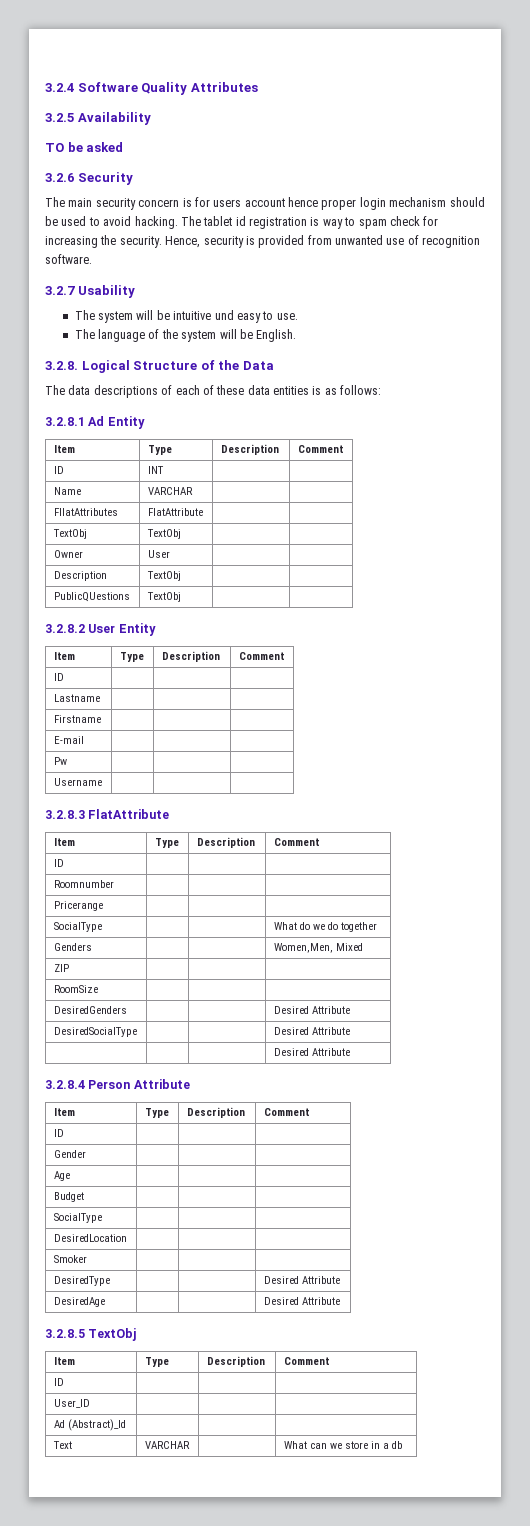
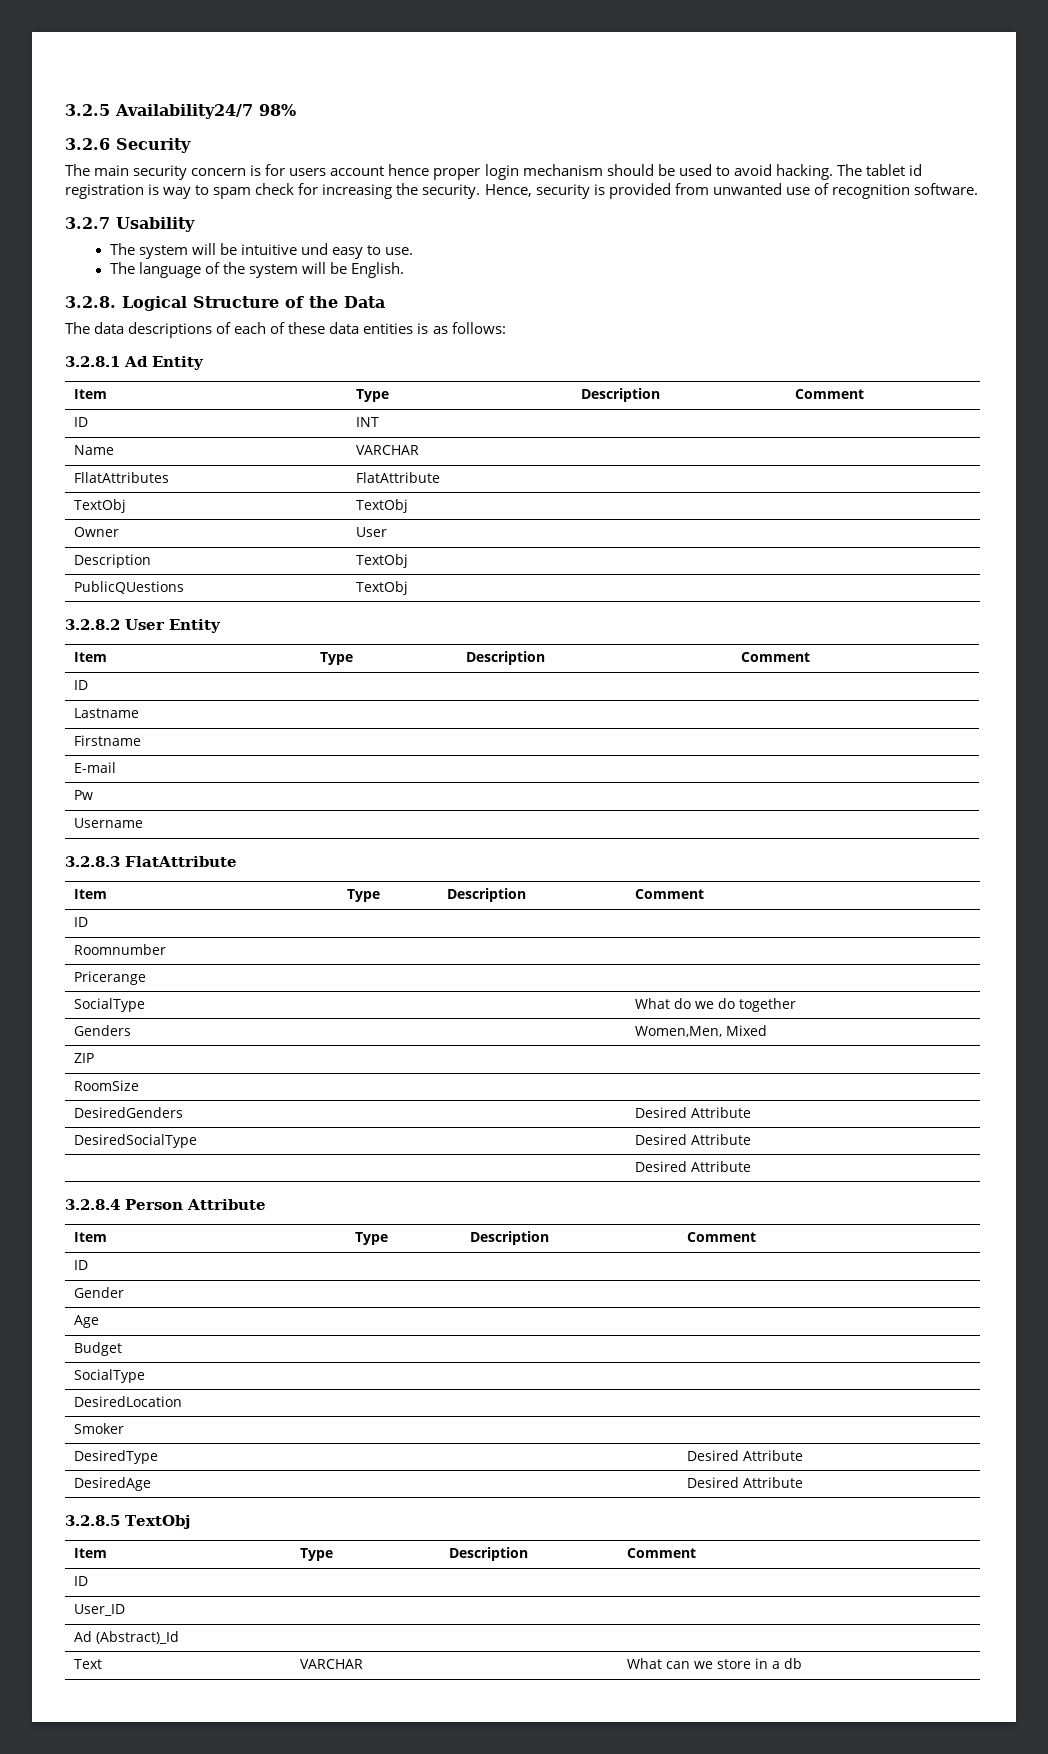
- 3.2.4 Software Quality Attributes
- 3.2.5 Availability
- TO be asked
+ 3.2.5 Availability24/7 98%

